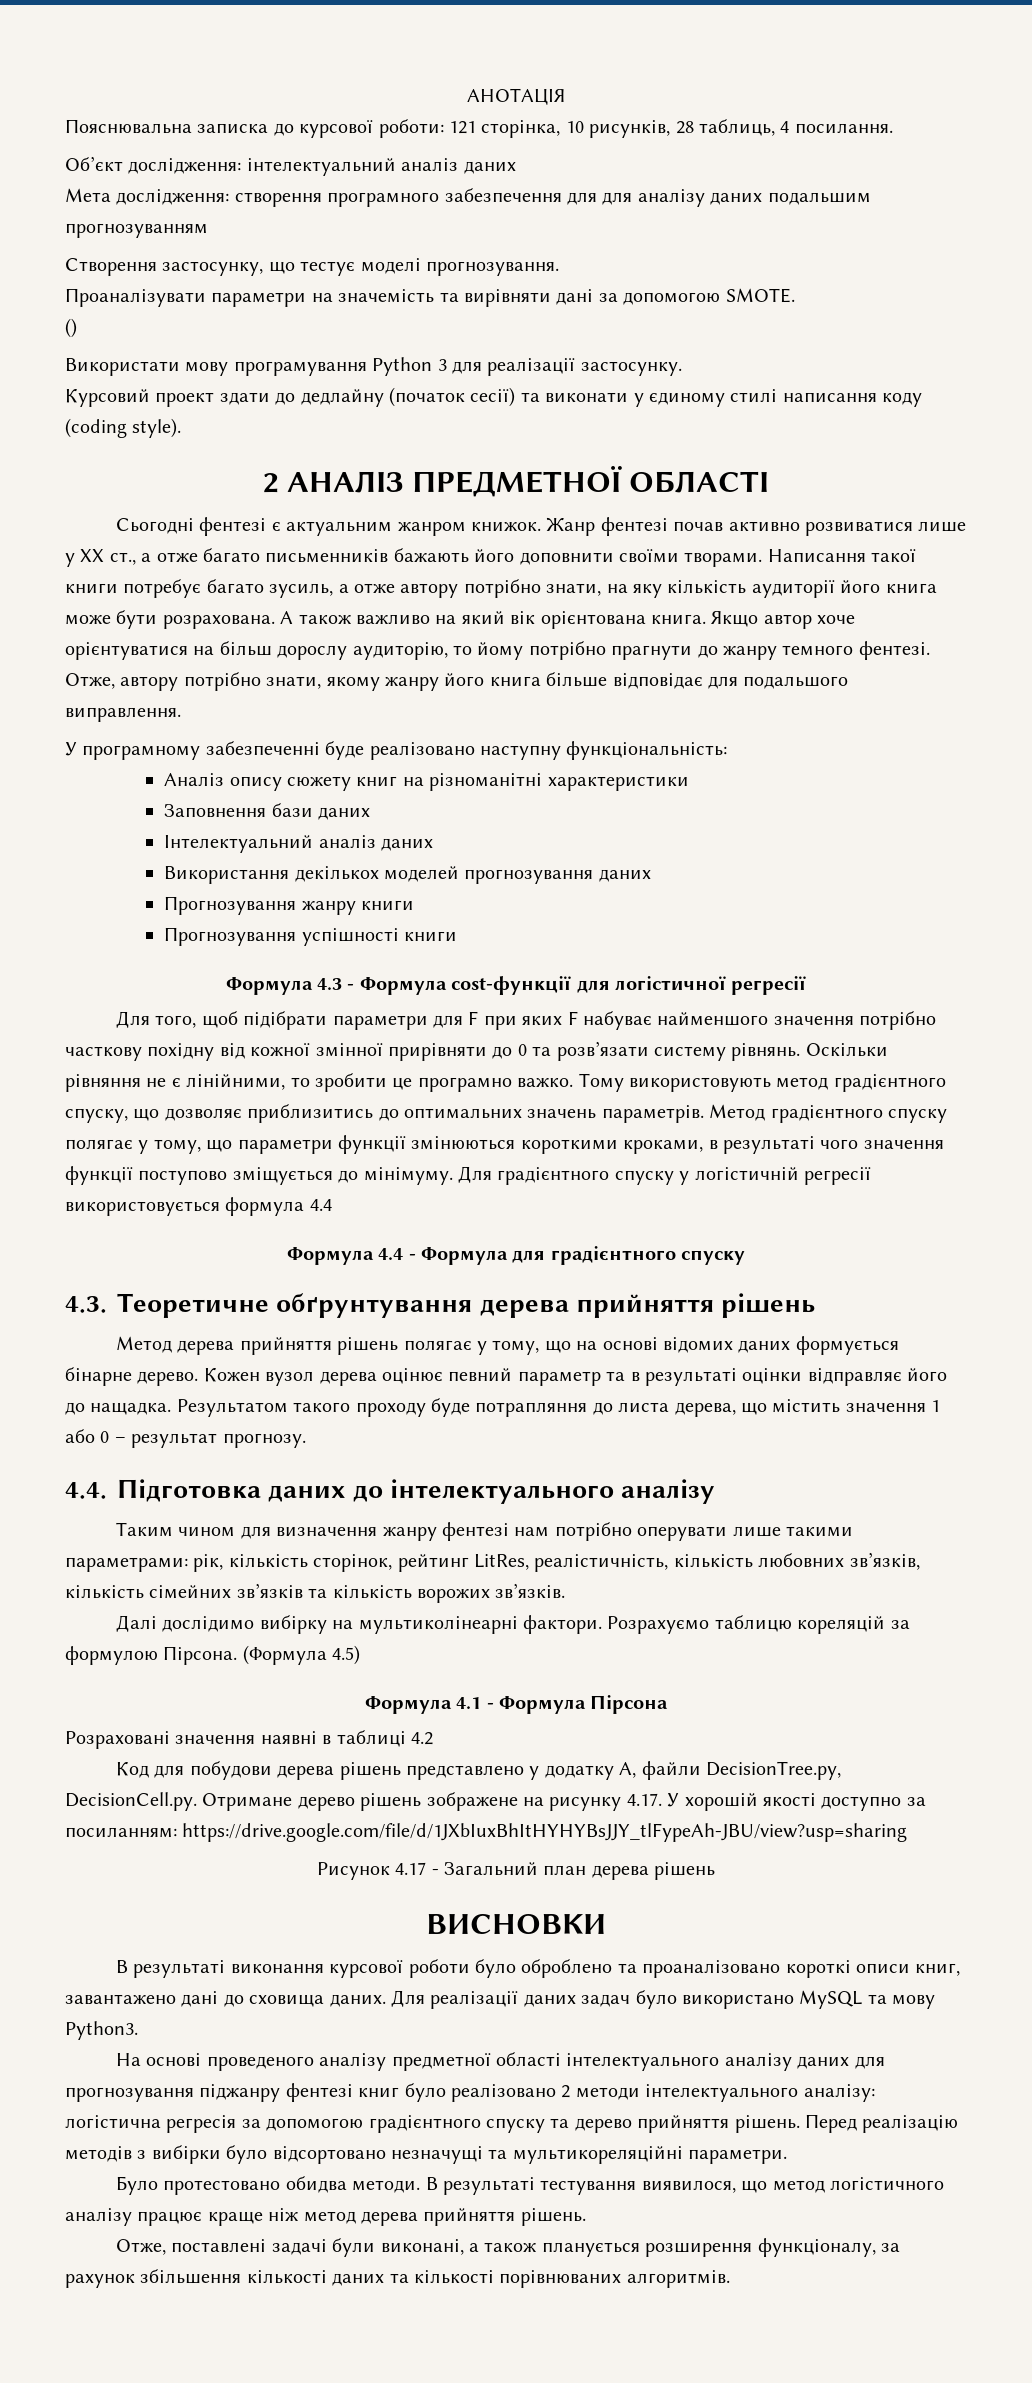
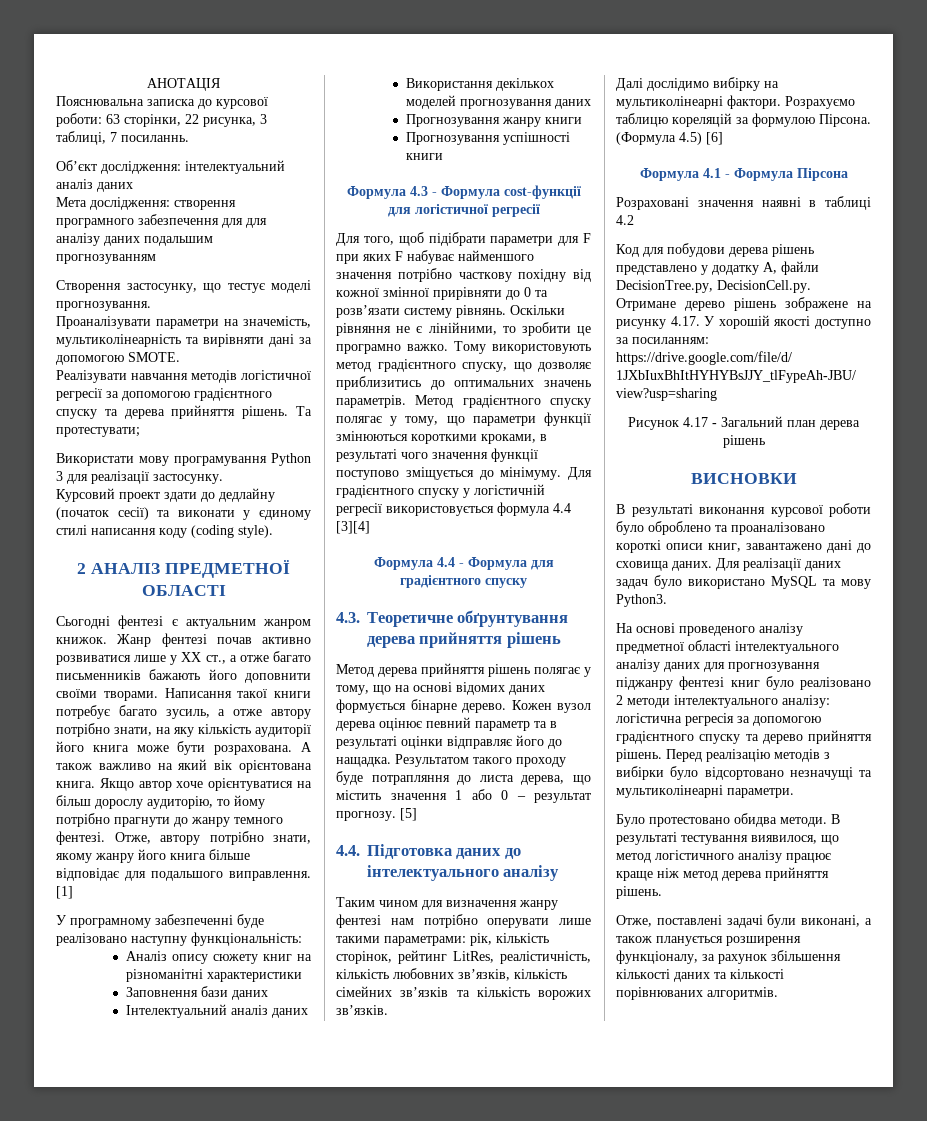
- Пояснювальна записка до курсової роботи: 121 сторінка, 10 рисунків, 28 таблиць, 4 посилання.
+ Пояснювальна записка до курсової роботи: 63 сторінки, 22 рисунка, 3 таблиці, 7 посиланнь.
- Проаналізувати параметри на значемість та вирівняти дані за допомогою SMOTE.
+ Проаналізувати параметри на значемість, мультиколінеарність та вирівняти дані за допомогою SMOTE.
- ()
+ Реалізувати навчання методів логістичної регресії за допомогою градієнтного спуску та дерева прийняття рішень. Та протестувати;
+ [1]
- Для градієнтного спуску у логістичній регресії використовується формула 4.4
+ Для градієнтного спуску у логістичній регресії використовується формула 4.4 [3][4]
+ [5]
- (Формула 4.5)
+ (Формула 4.5) [6]
- Перед реалізацію методів з вибірки було відсортовано незначущі та мультикореляційні параметри.
+ Перед реалізацію методів з вибірки було відсортовано незначущі та мультиколінеарні параметри.

